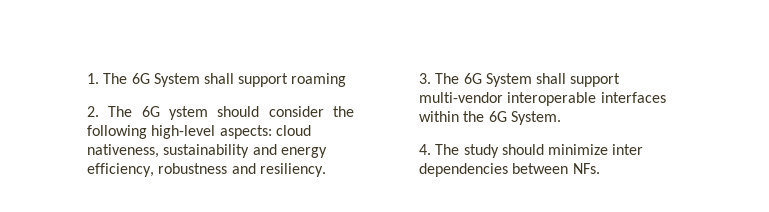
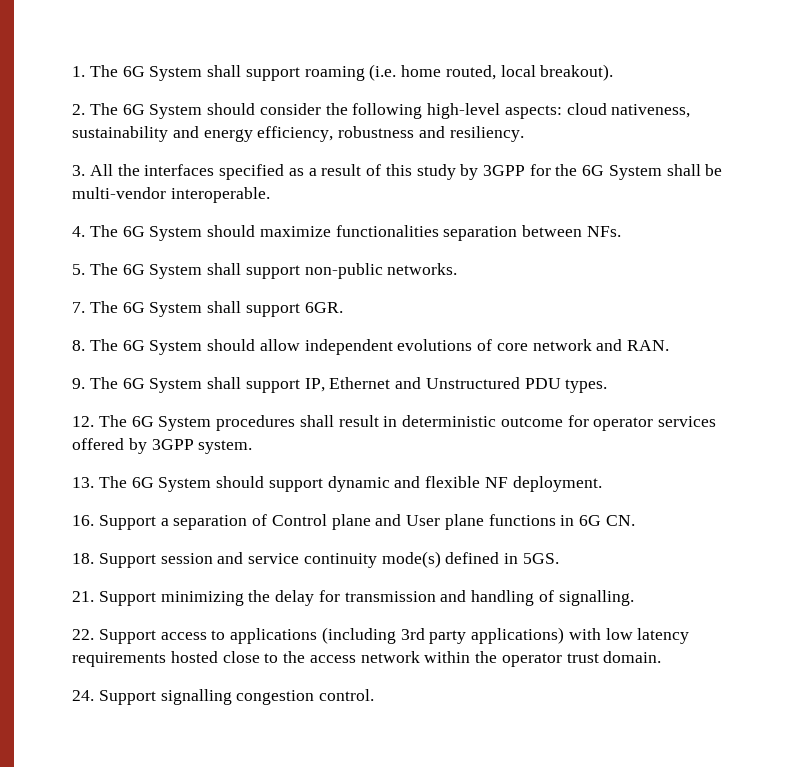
- 1. The 6G System shall support roaming
+ 1. The 6G System shall support roaming (i.e. home routed, local breakout).
- 2. The 6G ystem should consider the following high-level aspects: cloud nativeness, sustainability and energy efficiency, robustness and resiliency.
+ 2. The 6G System should consider the following high-level aspects: cloud nativeness, sustainability and energy efficiency, robustness and resiliency.
- 3. The 6G System shall support multi-vendor interoperable interfaces within the 6G System.
- 4. The study should minimize inter dependencies between NFs.
+ 3. All the interfaces specified as a result of this study by 3GPP for the 6G System shall be multi-vendor interoperable.
+ 4. The 6G System should maximize functionalities separation between NFs.
+ 5. The 6G System shall support non-public networks.
+ 7. The 6G System shall support 6GR.
+ 8. The 6G System should allow independent evolutions of core network and RAN.
+ 9. The 6G System shall support IP, Ethernet and Unstructured PDU types.
+ 12. The 6G System procedures shall result in deterministic outcome for operator services offered by 3GPP system.
+ 13. The 6G System should support dynamic and flexible NF deployment.
+ 16. Support a separation of Control plane and User plane functions in 6G CN.
+ 18. Support session and service continuity mode(s) defined in 5GS.
+ 21. Support minimizing the delay for transmission and handling of signalling.
+ 22. Support access to applications (including 3rd party applications) with low latency requirements hosted close to the access network within the operator trust domain.
+ 24. Support signalling congestion control.

